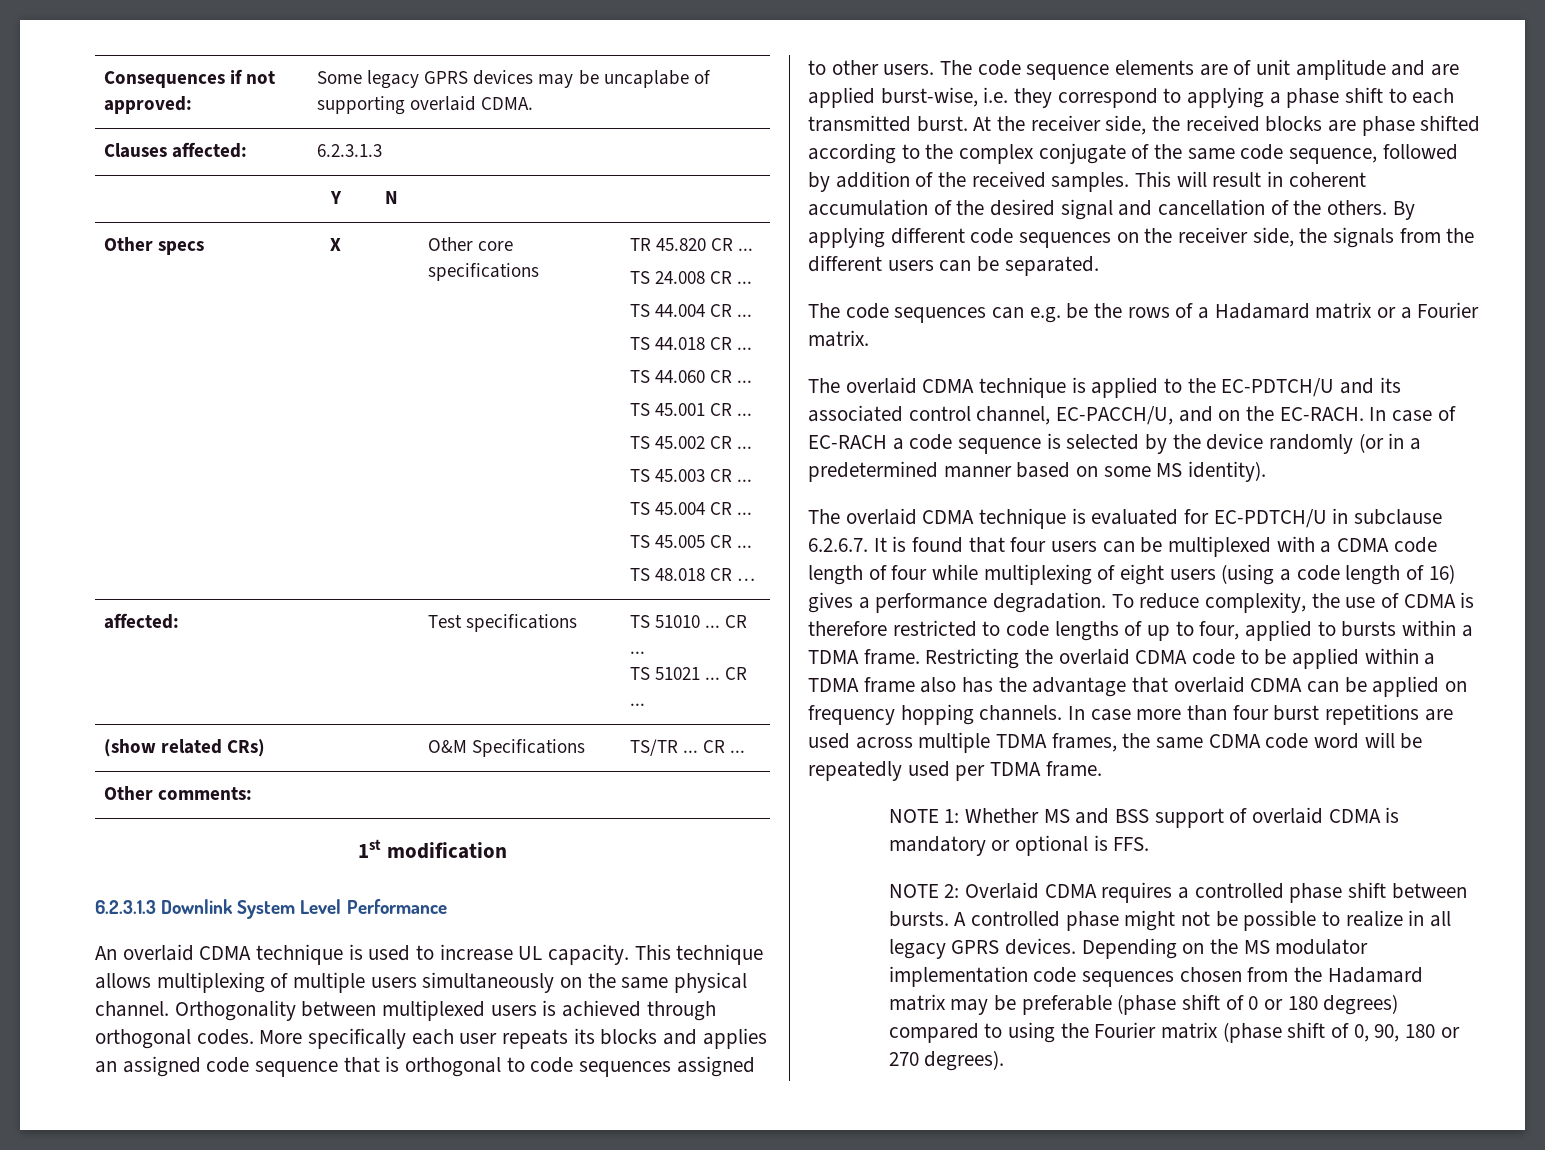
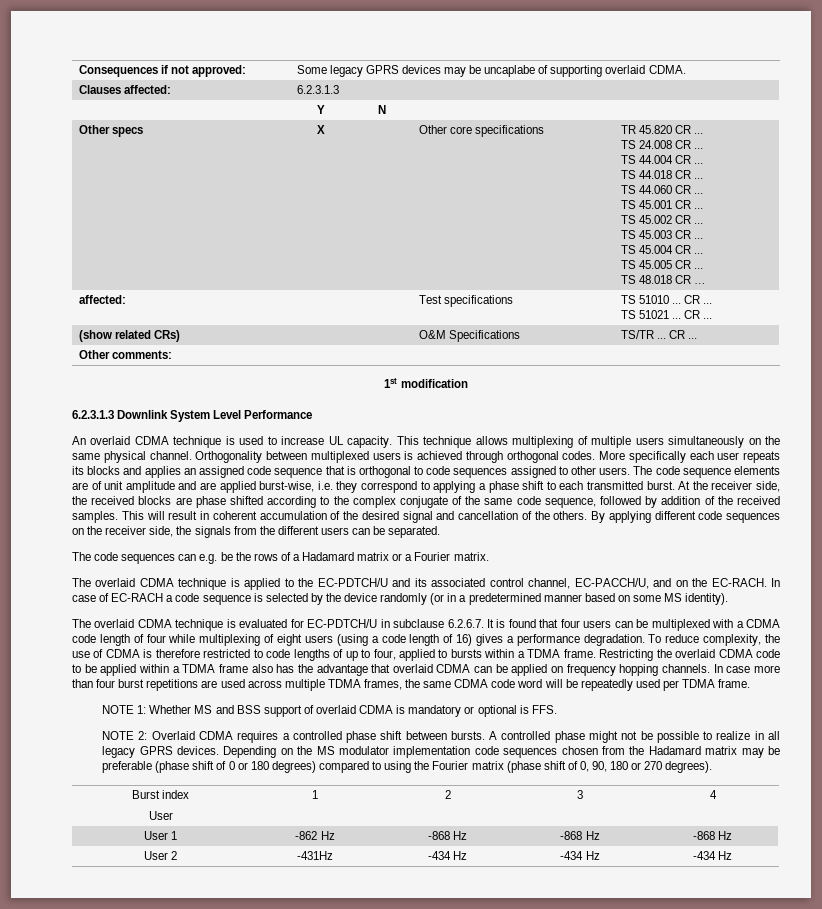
+ Burst index
+ User | 1 | 2 | 3 | 4
+ User 1 | -862 Hz | -868 Hz | -868 Hz | -868 Hz
+ User 2 | -431Hz | -434 Hz | -434 Hz | -434 Hz

